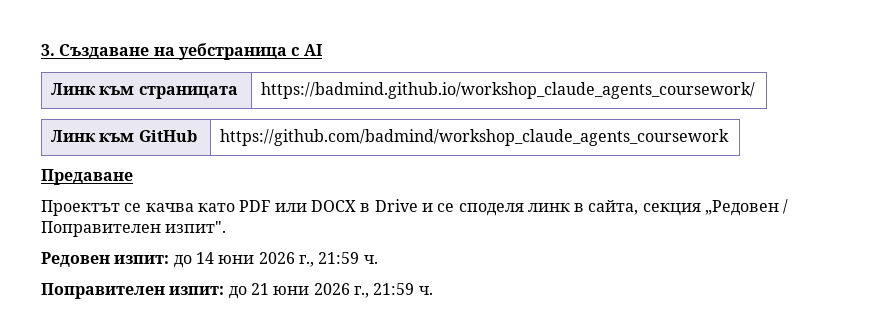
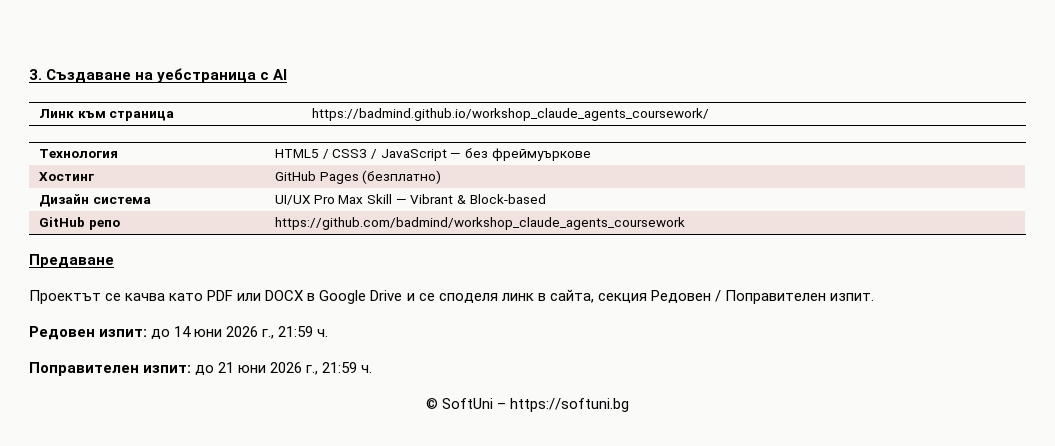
- Линк към страницата | https://badmind.github.io/workshop_claude_agents_coursework/
+ Линк към страница | https://badmind.github.io/workshop_claude_agents_coursework/
- Линк към GitHub | https://github.com/badmind/workshop_claude_agents_coursework
+ Технология | HTML5 / CSS3 / JavaScript — без фреймуъркове
+ Хостинг | GitHub Pages (безплатно)
+ Дизайн система | UI/UX Pro Max Skill — Vibrant & Block-based
+ GitHub репо | https://github.com/badmind/workshop_claude_agents_coursework
- Проектът се качва като PDF или DOCX в Drive и се споделя линк в сайта, секция „Редовен / Поправителен изпит".
+ Проектът се качва като PDF или DOCX в Google Drive и се споделя линк в сайта, секция Редовен / Поправителен изпит.
+ © SoftUni – https://softuni.bg

